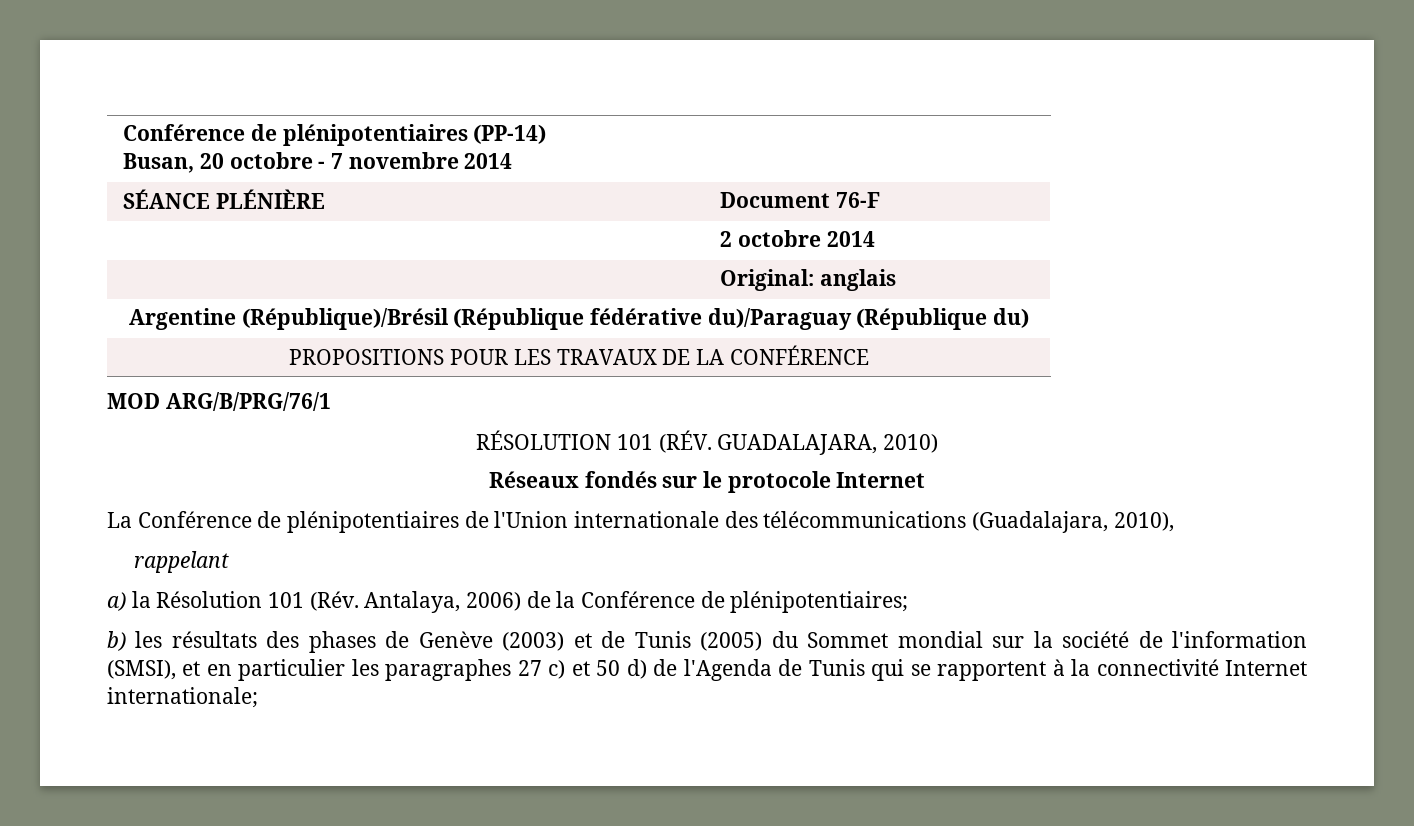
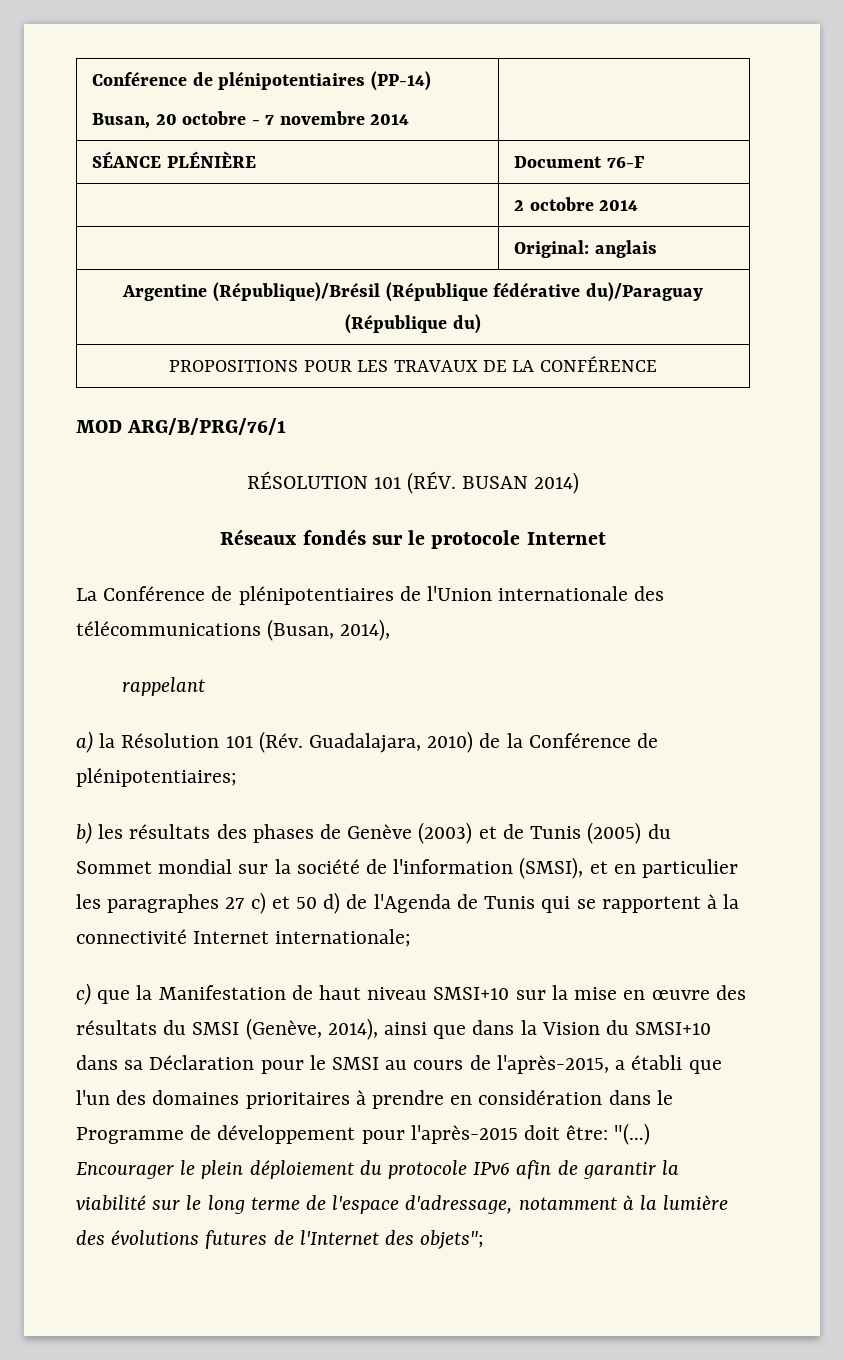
- RÉSOLUTION 101 (RÉV. GUADALAJARA, 2010)
+ RÉSOLUTION 101 (RÉV. BUSAN 2014)
- La Conférence de plénipotentiaires de l'Union internationale des télécommunications (Guadalajara, 2010),
+ La Conférence de plénipotentiaires de l'Union internationale des télécommunications (Busan, 2014),
- a) la Résolution 101 (Rév. Antalaya, 2006) de la Conférence de plénipotentiaires;
+ a) la Résolution 101 (Rév. Guadalajara, 2010) de la Conférence de plénipotentiaires;
+ c) que la Manifestation de haut niveau SMSI+10 sur la mise en œuvre des résultats du SMSI (Genève, 2014), ainsi que dans la Vision du SMSI+10 dans sa Déclaration pour le SMSI au cours de l'après-2015, a établi que l'un des domaines prioritaires à prendre en considération dans le Programme de développement pour l'après-2015 doit être: "(…) Encourager le plein déploiement du protocole IPv6 afin de garantir la viabilité sur le long terme de l'espace d'adressage, notamment à la lumière des évolutions futures de l'Internet des objets";

